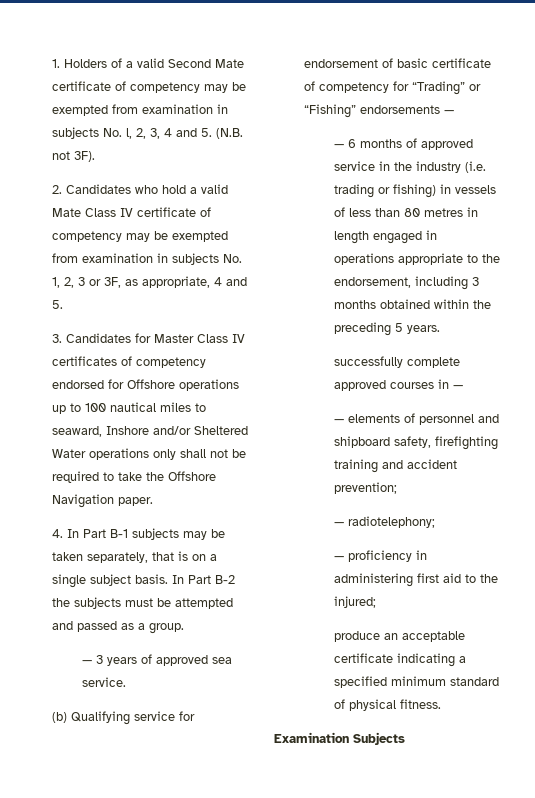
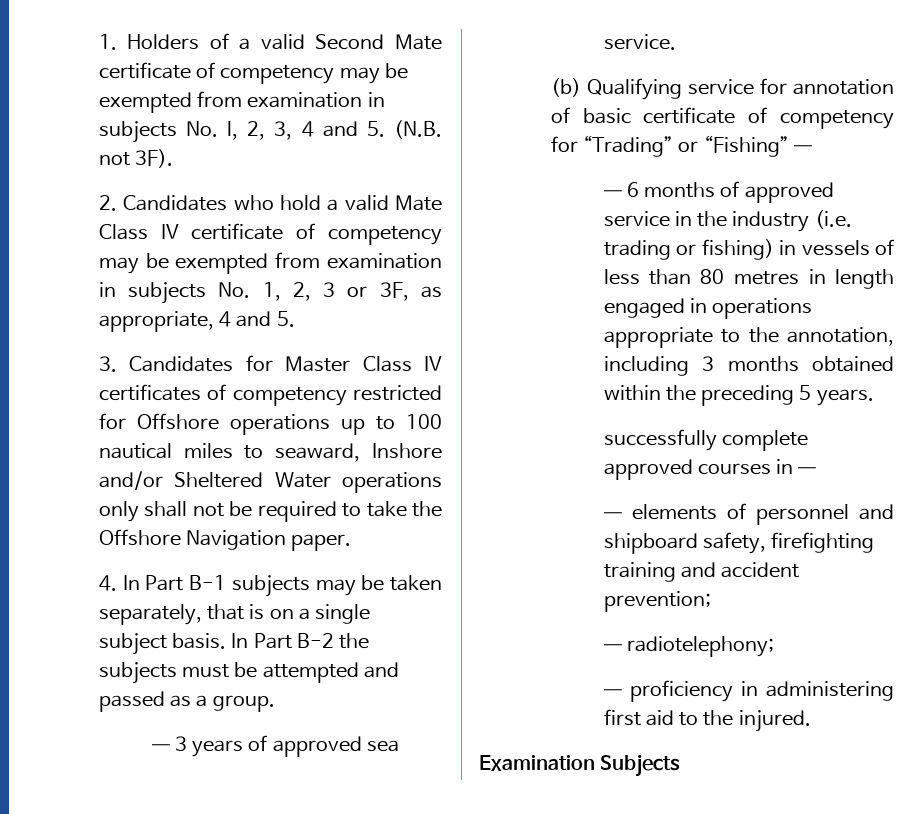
- 3. Candidates for Master Class IV certificates of competency endorsed for Offshore operations up to 100 nautical miles to seaward, Inshore and/or Sheltered Water operations only shall not be required to take the Offshore Navigation paper.
+ 3. Candidates for Master Class IV certificates of competency restricted for Offshore operations up to 100 nautical miles to seaward, Inshore and/or Sheltered Water operations only shall not be required to take the Offshore Navigation paper.
- (b) Qualifying service for endorsement of basic certificate of competency for “Trading” or “Fishing” endorsements —
+ (b) Qualifying service for annotation of basic certificate of competency for “Trading” or “Fishing” —
- — 6 months of approved service in the industry (i.e. trading or fishing) in vessels of less than 80 metres in length engaged in operations appropriate to the endorsement, including 3 months obtained within the preceding 5 years.
+ — 6 months of approved service in the industry (i.e. trading or fishing) in vessels of less than 80 metres in length engaged in operations appropriate to the annotation, including 3 months obtained within the preceding 5 years.
- — proficiency in administering first aid to the injured;
- produce an acceptable certificate indicating a specified minimum standard of physical fitness.
+ — proficiency in administering first aid to the injured.

